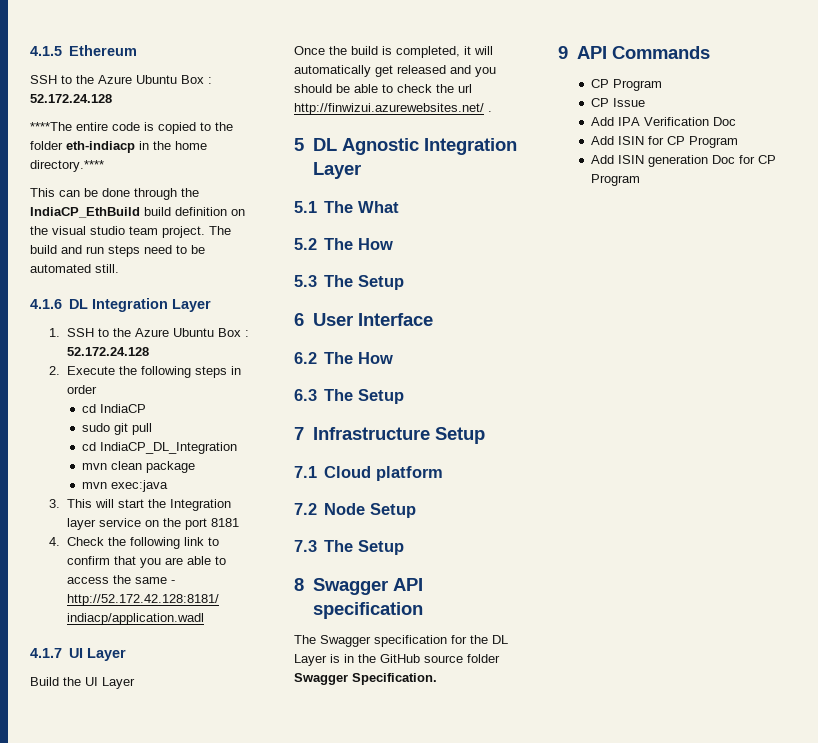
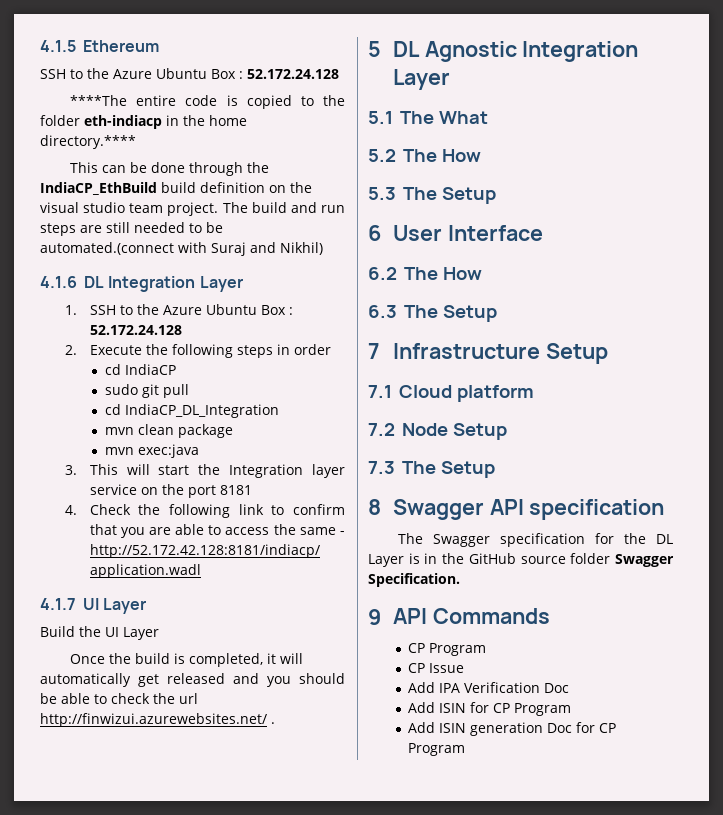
- The build and run steps need to be automated still.
+ The build and run steps are still needed to be automated.(connect with Suraj and Nikhil)

